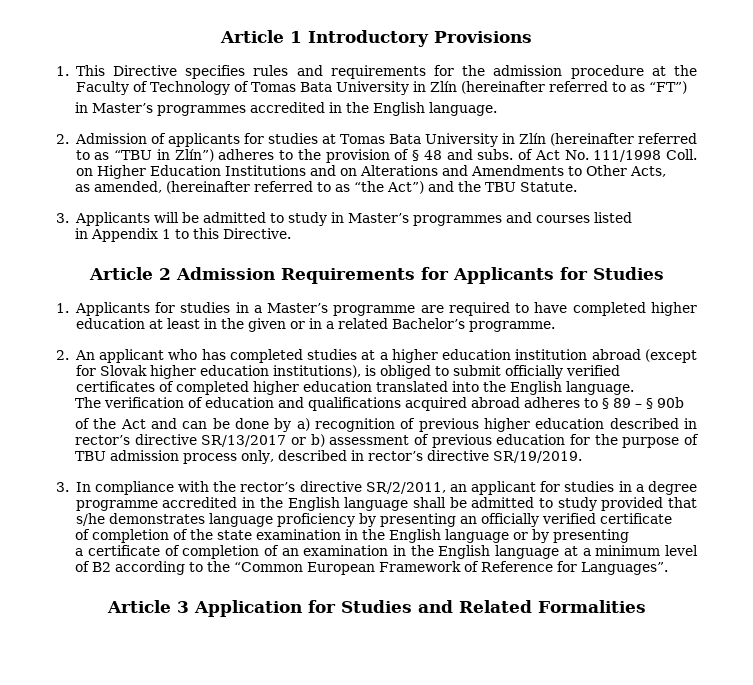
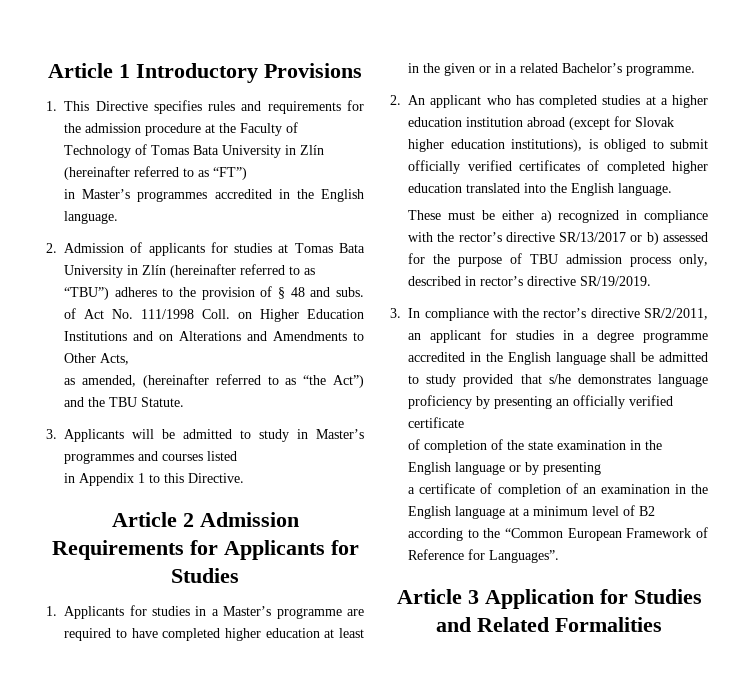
- 2. Admission of applicants for studies at Tomas Bata University in Zlín (hereinafter referred to as “TBU in Zlín”) adheres to the provision of § 48 and subs. of Act No. 111/1998 Coll. on Higher Education Institutions and on Alterations and Amendments to Other Acts,
+ 2. Admission of applicants for studies at Tomas Bata University in Zlín (hereinafter referred to as “TBU”) adheres to the provision of § 48 and subs. of Act No. 111/1998 Coll. on Higher Education Institutions and on Alterations and Amendments to Other Acts,
- The verification of education and qualifications acquired abroad adheres to § 89 – § 90b
- of the Act and can be done by a) recognition of previous higher education described in rector’s directive SR/13/2017 or b) assessment of previous education for the purpose of TBU admission process only, described in rector’s directive SR/19/2019.
+ These must be either a) recognized in compliance with the rector’s directive SR/13/2017 or b) assessed for the purpose of TBU admission process only, described in rector’s directive SR/19/2019.

